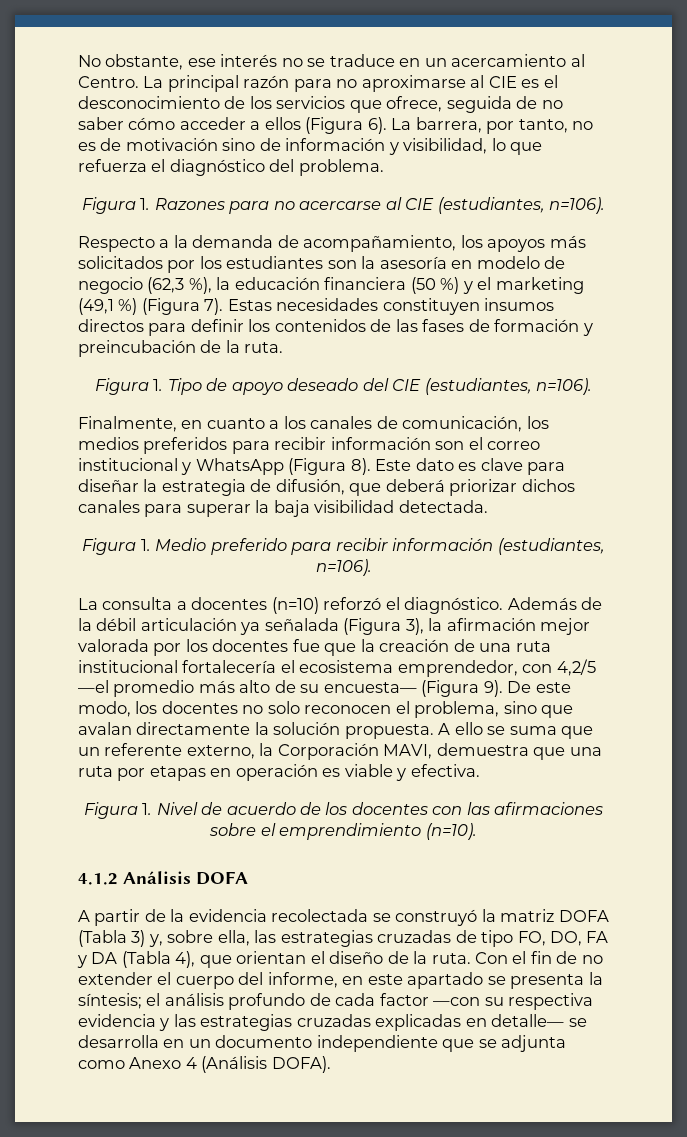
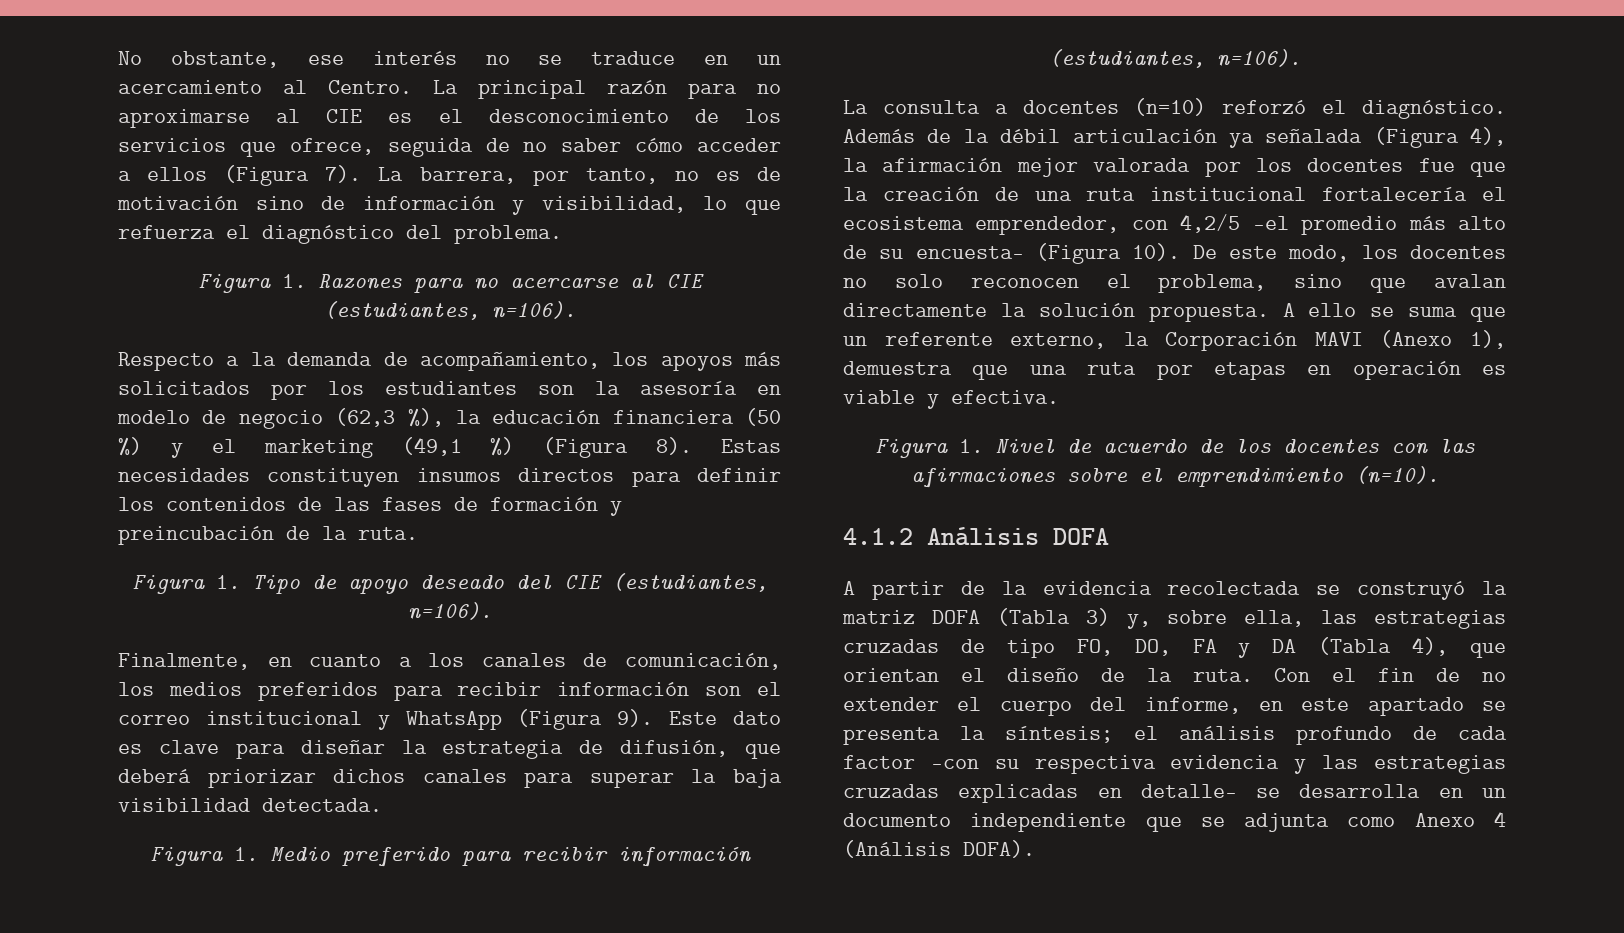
- La principal razón para no aproximarse al CIE es el desconocimiento de los servicios que ofrece, seguida de no saber cómo acceder a ellos (Figura 6).
+ La principal razón para no aproximarse al CIE es el desconocimiento de los servicios que ofrece, seguida de no saber cómo acceder a ellos (Figura 7).
- Respecto a la demanda de acompañamiento, los apoyos más solicitados por los estudiantes son la asesoría en modelo de negocio (62,3 %), la educación financiera (50 %) y el marketing (49,1 %) (Figura 7).
+ Respecto a la demanda de acompañamiento, los apoyos más solicitados por los estudiantes son la asesoría en modelo de negocio (62,3 %), la educación financiera (50 %) y el marketing (49,1 %) (Figura 8).
- Finalmente, en cuanto a los canales de comunicación, los medios preferidos para recibir información son el correo institucional y WhatsApp (Figura 8).
+ Finalmente, en cuanto a los canales de comunicación, los medios preferidos para recibir información son el correo institucional y WhatsApp (Figura 9).
- Además de la débil articulación ya señalada (Figura 3), la afirmación mejor valorada por los docentes fue que la creación de una ruta institucional fortalecería el ecosistema emprendedor, con 4,2/5 —el promedio más alto de su encuesta— (Figura 9).
+ Además de la débil articulación ya señalada (Figura 4), la afirmación mejor valorada por los docentes fue que la creación de una ruta institucional fortalecería el ecosistema emprendedor, con 4,2/5 —el promedio más alto de su encuesta— (Figura 10).
- A ello se suma que un referente externo, la Corporación MAVI, demuestra que una ruta por etapas en operación es viable y efectiva.
+ A ello se suma que un referente externo, la Corporación MAVI (Anexo 1), demuestra que una ruta por etapas en operación es viable y efectiva.

